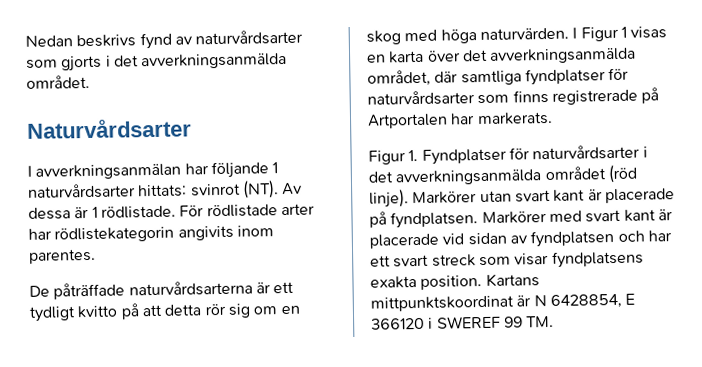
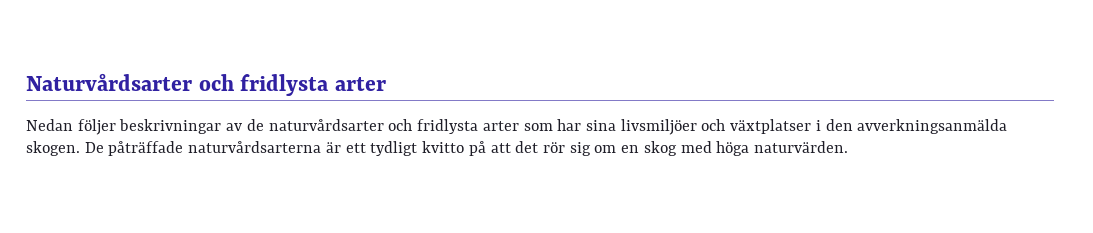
- Nedan beskrivs fynd av naturvårdsarter som gjorts i det avverkningsanmälda området.
- Naturvårdsarter
- I avverkningsanmälan har följande 1 naturvårdsarter hittats: svinrot (NT). Av dessa är 1 rödlistade. För rödlistade arter har rödlistekategorin angivits inom parentes.
- De påträffade naturvårdsarterna är ett tydligt kvitto på att detta rör sig om en skog med höga naturvärden. I Figur 1 visas en karta över det avverkningsanmälda området, där samtliga fyndplatser för naturvårdsarter som finns registrerade på Artportalen har markerats.
- Figur 1. Fyndplatser för naturvårdsarter i det avverkningsanmälda området (röd linje). Markörer utan svart kant är placerade på fyndplatsen. Markörer med svart kant är placerade vid sidan av fyndplatsen och har ett svart streck som visar fyndplatsens exakta position. Kartans mittpunktskoordinat är N 6428854, E 366120 i SWEREF 99 TM.
+ Naturvårdsarter och fridlysta arter
+ Nedan följer beskrivningar av de naturvårdsarter och fridlysta arter som har sina livsmiljöer och växtplatser i den avverkningsanmälda skogen. De påträffade naturvårdsarterna är ett tydligt kvitto på att det rör sig om en skog med höga naturvärden.

